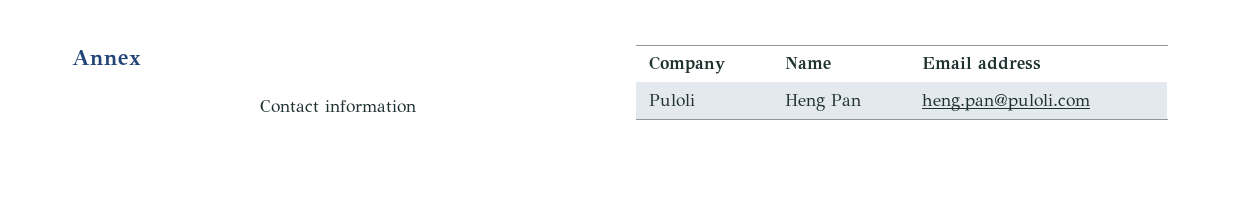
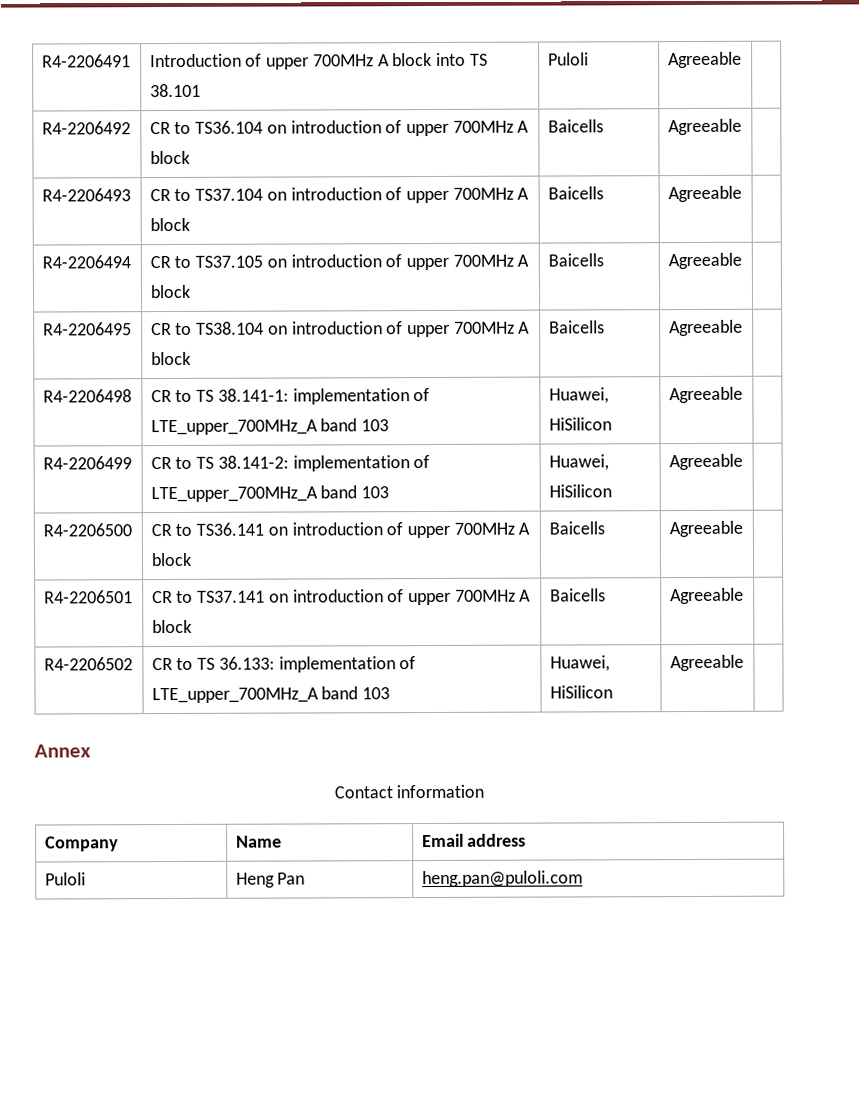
+ R4-2206491 | Introduction of upper 700MHz A block into TS 38.101 | Puloli | Agreeable |
+ R4-2206492 | CR to TS36.104 on introduction of upper 700MHz A block | Baicells | Agreeable |
+ R4-2206493 | CR to TS37.104 on introduction of upper 700MHz A block | Baicells | Agreeable |
+ R4-2206494 | CR to TS37.105 on introduction of upper 700MHz A block | Baicells | Agreeable |
+ R4-2206495 | CR to TS38.104 on introduction of upper 700MHz A block | Baicells | Agreeable |
+ R4-2206498 | CR to TS 38.141-1: implementation of LTE_upper_700MHz_A band 103 | Huawei, HiSilicon | Agreeable |
+ R4-2206499 | CR to TS 38.141-2: implementation of LTE_upper_700MHz_A band 103 | Huawei, HiSilicon | Agreeable |
+ R4-2206500 | CR to TS36.141 on introduction of upper 700MHz A block | Baicells | Agreeable |
+ R4-2206501 | CR to TS37.141 on introduction of upper 700MHz A block | Baicells | Agreeable |
+ R4-2206502 | CR to TS 36.133: implementation of LTE_upper_700MHz_A band 103 | Huawei, HiSilicon | Agreeable |

